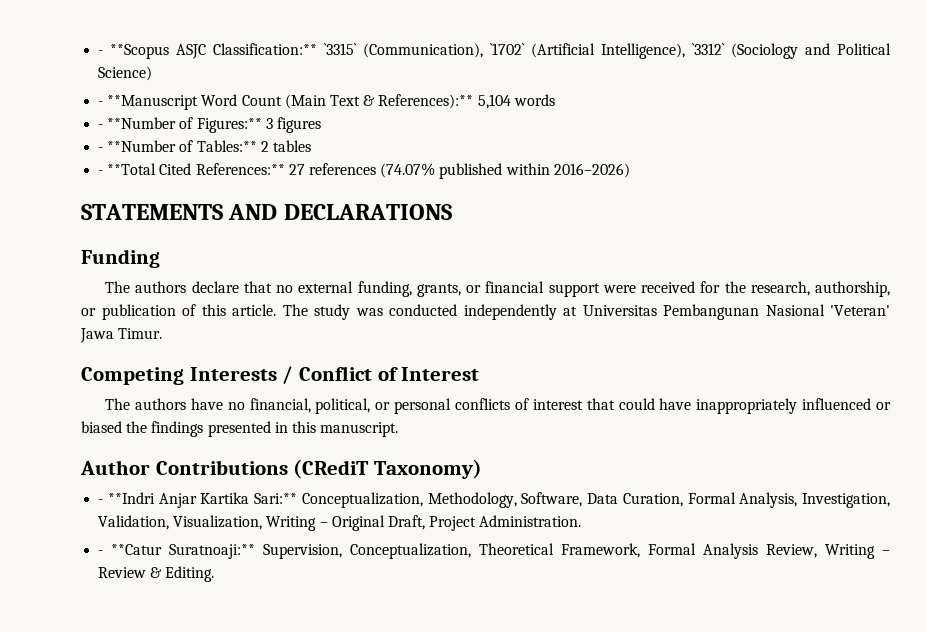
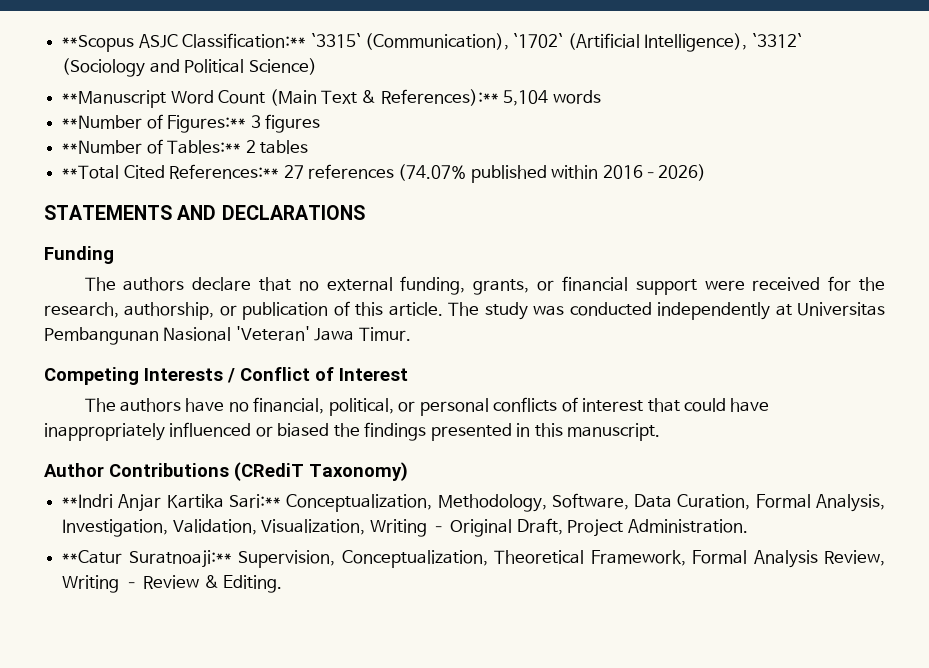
- - **Scopus ASJC Classification:** `3315` (Communication), `1702` (Artificial Intelligence), `3312` (Sociology and Political Science)
+ **Scopus ASJC Classification:** `3315` (Communication), `1702` (Artificial Intelligence), `3312` (Sociology and Political Science)
- - **Manuscript Word Count (Main Text & References):** 5,104 words
+ **Manuscript Word Count (Main Text & References):** 5,104 words
- - **Number of Figures:** 3 figures
+ **Number of Figures:** 3 figures
- - **Number of Tables:** 2 tables
+ **Number of Tables:** 2 tables
- - **Total Cited References:** 27 references (74.07% published within 2016–2026)
+ **Total Cited References:** 27 references (74.07% published within 2016–2026)
- - **Indri Anjar Kartika Sari:** Conceptualization, Methodology, Software, Data Curation, Formal Analysis, Investigation, Validation, Visualization, Writing – Original Draft, Project Administration.
+ **Indri Anjar Kartika Sari:** Conceptualization, Methodology, Software, Data Curation, Formal Analysis, Investigation, Validation, Visualization, Writing – Original Draft, Project Administration.
- - **Catur Suratnoaji:** Supervision, Conceptualization, Theoretical Framework, Formal Analysis Review, Writing – Review & Editing.
+ **Catur Suratnoaji:** Supervision, Conceptualization, Theoretical Framework, Formal Analysis Review, Writing – Review & Editing.

